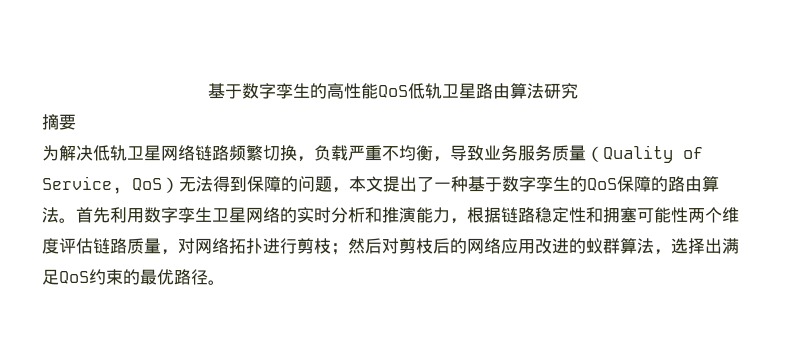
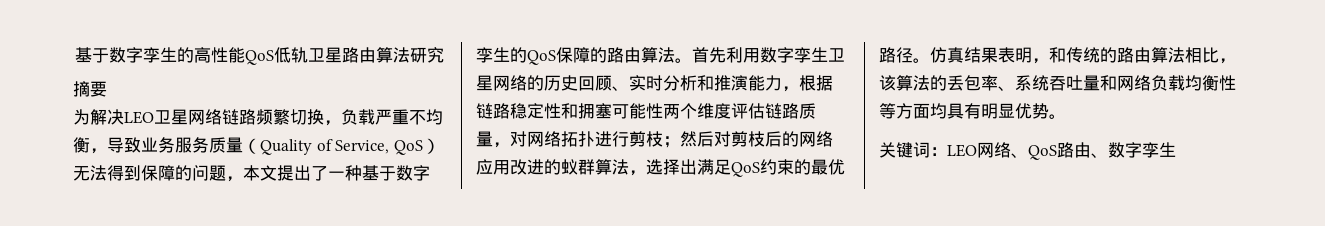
- 为解决低轨卫星网络链路频繁切换，负载严重不均衡，导致业务服务质量（Quality of Service, QoS）无法得到保障的问题，本文提出了一种基于数字孪生的QoS保障的路由算法。
+ 为解决LEO卫星网络链路频繁切换，负载严重不均衡，导致业务服务质量（Quality of Service, QoS）无法得到保障的问题，本文提出了一种基于数字孪生的QoS保障的路由算法。
- 首先利用数字孪生卫星网络的实时分析和推演能力，根据链路稳定性和拥塞可能性两个维度评估链路质量，对网络拓扑进行剪枝；然后对剪枝后的网络应用改进的蚁群算法，选择出满足QoS约束的最优路径。
+ 首先利用数字孪生卫星网络的历史回顾、实时分析和推演能力，根据链路稳定性和拥塞可能性两个维度评估链路质量，对网络拓扑进行剪枝；然后对剪枝后的网络应用改进的蚁群算法，选择出满足QoS约束的最优路径。
+ 仿真结果表明，和传统的路由算法相比，该算法的丢包率、系统吞吐量和网络负载均衡性等方面均具有明显优势。
+ 关键词：LEO网络、QoS路由、数字孪生

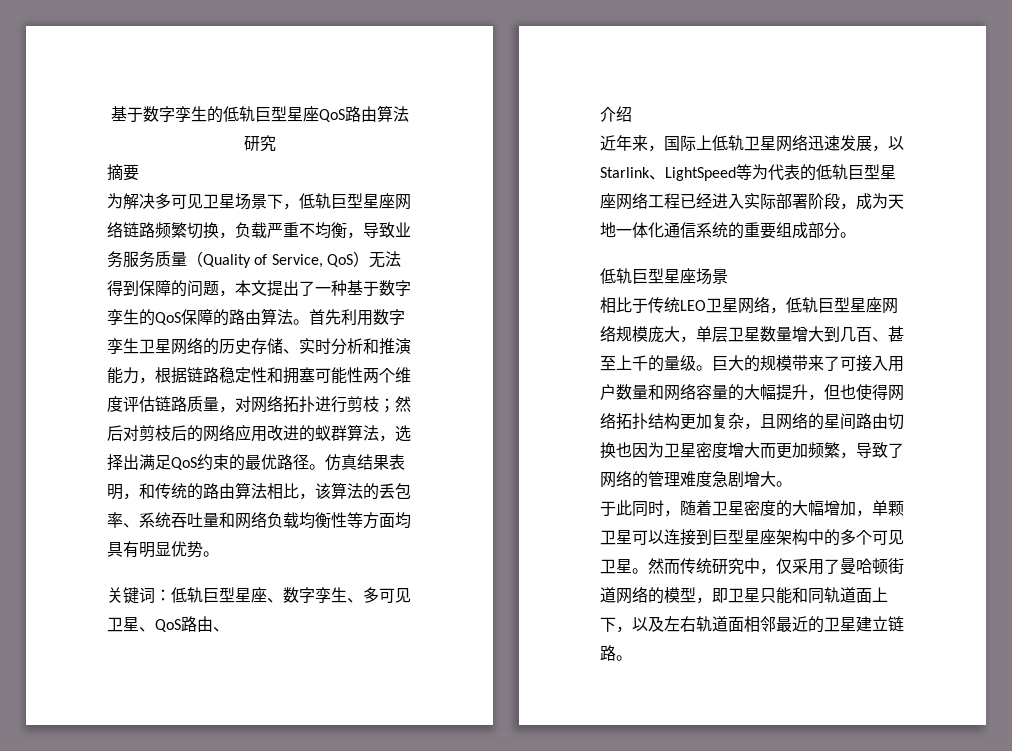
- 基于数字孪生的高性能QoS低轨卫星路由算法研究
+ 基于数字孪生的低轨巨型星座QoS路由算法研究
- 为解决LEO卫星网络链路频繁切换，负载严重不均衡，导致业务服务质量（Quality of Service, QoS）无法得到保障的问题，本文提出了一种基于数字孪生的QoS保障的路由算法。
+ 为解决多可见卫星场景下，低轨巨型星座网络链路频繁切换，负载严重不均衡，导致业务服务质量（Quality of Service, QoS）无法得到保障的问题，本文提出了一种基于数字孪生的QoS保障的路由算法。
- 首先利用数字孪生卫星网络的历史回顾、实时分析和推演能力，根据链路稳定性和拥塞可能性两个维度评估链路质量，对网络拓扑进行剪枝；然后对剪枝后的网络应用改进的蚁群算法，选择出满足QoS约束的最优路径。
+ 首先利用数字孪生卫星网络的历史存储、实时分析和推演能力，根据链路稳定性和拥塞可能性两个维度评估链路质量，对网络拓扑进行剪枝；然后对剪枝后的网络应用改进的蚁群算法，选择出满足QoS约束的最优路径。
- 关键词：LEO网络、QoS路由、数字孪生
+ 关键词：低轨巨型星座、数字孪生、多可见卫星、QoS路由、
+ 介绍
+ 近年来，国际上低轨卫星网络迅速发展，以Starlink、LightSpeed等为代表的低轨巨型星座网络工程已经进入实际部署阶段，成为天地一体化通信系统的重要组成部分。
+ 低轨巨型星座场景
+ 相比于传统LEO卫星网络，低轨巨型星座网络规模庞大，单层卫星数量增大到几百、甚至上千的量级。巨大的规模带来了可接入用户数量和网络容量的大幅提升，但也使得网络拓扑结构更加复杂，且网络的星间路由切换也因为卫星密度增大而更加频繁，导致了网络的管理难度急剧增大。
+ 于此同时，随着卫星密度的大幅增加，单颗卫星可以连接到巨型星座架构中的多个可见卫星。然而传统研究中，仅采用了曼哈顿街道网络的模型，即卫星只能和同轨道面上下，以及左右轨道面相邻最近的卫星建立链路。

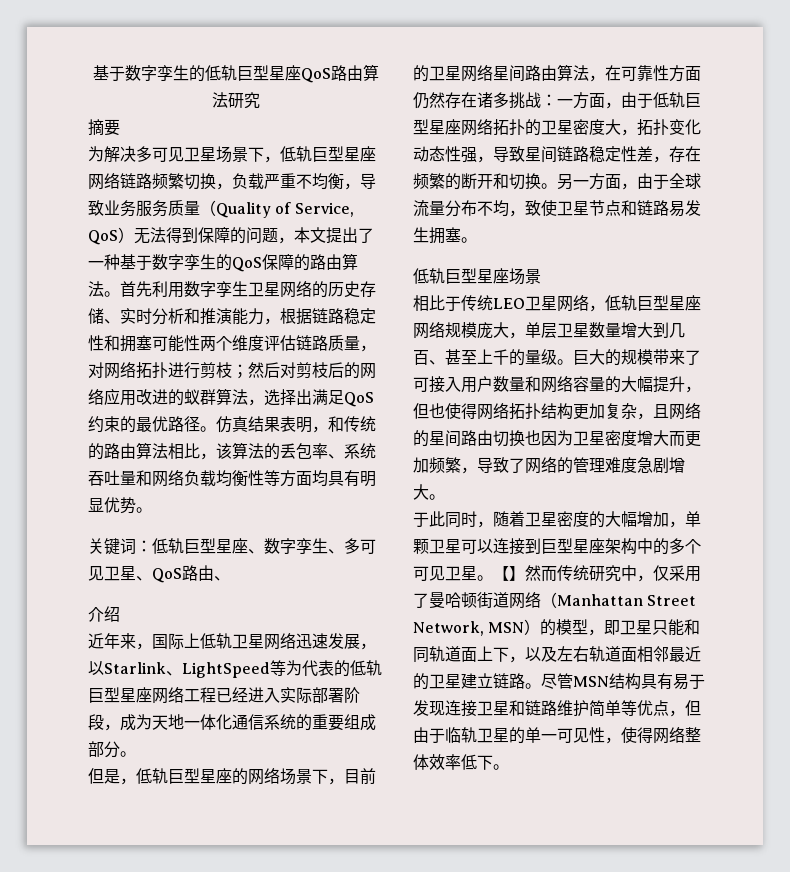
+ 但是，低轨巨型星座的网络场景下，目前的卫星网络星间路由算法，在可靠性方面仍然存在诸多挑战：一方面，由于低轨巨型星座网络拓扑的卫星密度大，拓扑变化动态性强，导致星间链路稳定性差，存在频繁的断开和切换。另一方面，由于全球流量分布不均，致使卫星节点和链路易发生拥塞。
- 然而传统研究中，仅采用了曼哈顿街道网络的模型，即卫星只能和同轨道面上下，以及左右轨道面相邻最近的卫星建立链路。
+ 【】然而传统研究中，仅采用了曼哈顿街道网络（Manhattan Street Network, MSN）的模型，即卫星只能和同轨道面上下，以及左右轨道面相邻最近的卫星建立链路。
+ 尽管MSN结构具有易于发现连接卫星和链路维护简单等优点，但由于临轨卫星的单一可见性，使得网络整体效率低下。

